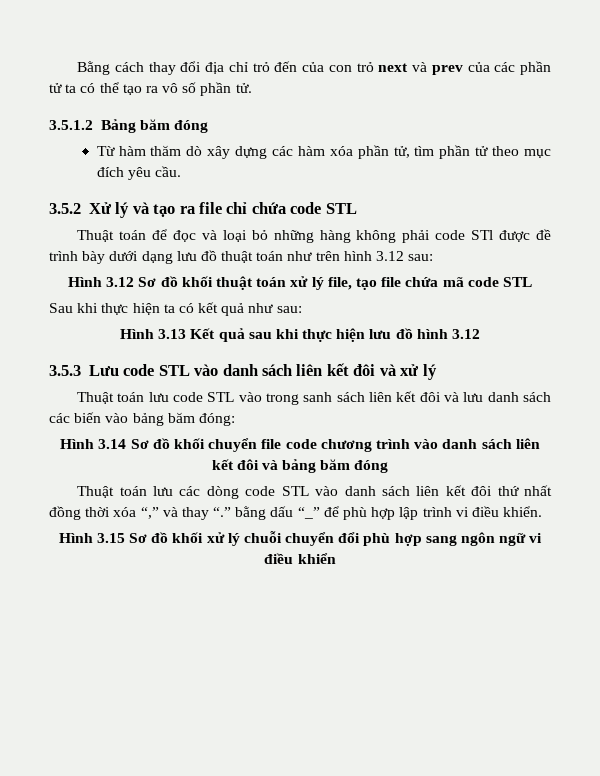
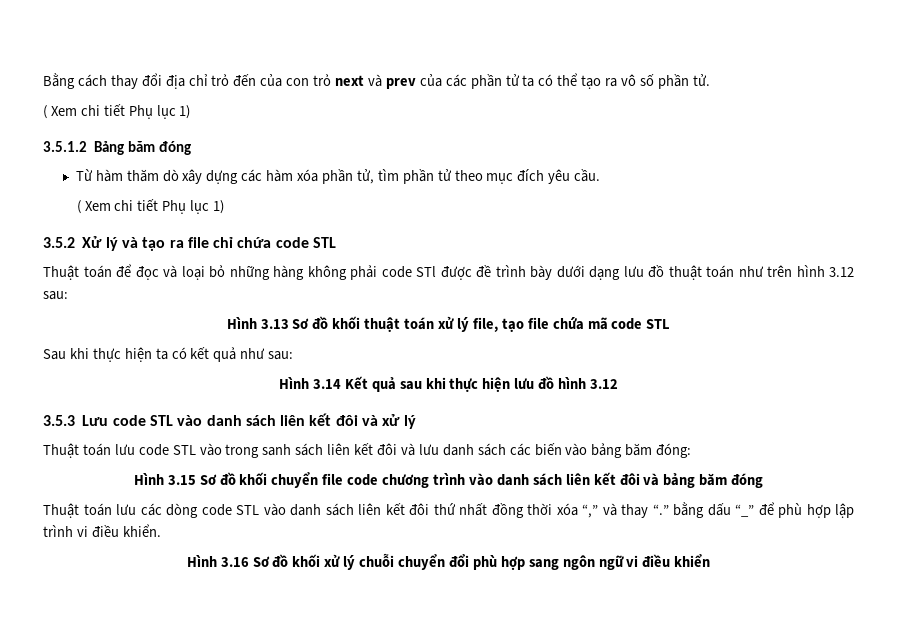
  Bằng cách thay đổi địa chỉ trỏ đến của con trỏ next và prev của các phần tử ta có thể tạo ra vô số phần tử.
+ ( Xem chi tiết Phụ lục 1)
  Từ hàm thăm dò xây dựng các hàm xóa phần tử, tìm phần tử theo mục đích yêu cầu.
+ ( Xem chi tiết Phụ lục 1)
- Hình 3.12 Sơ đồ khối thuật toán xử lý file, tạo file chứa mã code STL
+ Hình 3.13 Sơ đồ khối thuật toán xử lý file, tạo file chứa mã code STL
- Hình 3.13 Kết quả sau khi thực hiện lưu đồ hình 3.12
+ Hình 3.14 Kết quả sau khi thực hiện lưu đồ hình 3.12
- Hình 3.14 Sơ đồ khối chuyển file code chương trình vào danh sách liên kết đôi và bảng băm đóng
+ Hình 3.15 Sơ đồ khối chuyển file code chương trình vào danh sách liên kết đôi và bảng băm đóng
- Hình 3.15 Sơ đồ khối xử lý chuỗi chuyển đổi phù hợp sang ngôn ngữ vi điều khiển
+ Hình 3.16 Sơ đồ khối xử lý chuỗi chuyển đổi phù hợp sang ngôn ngữ vi điều khiển

